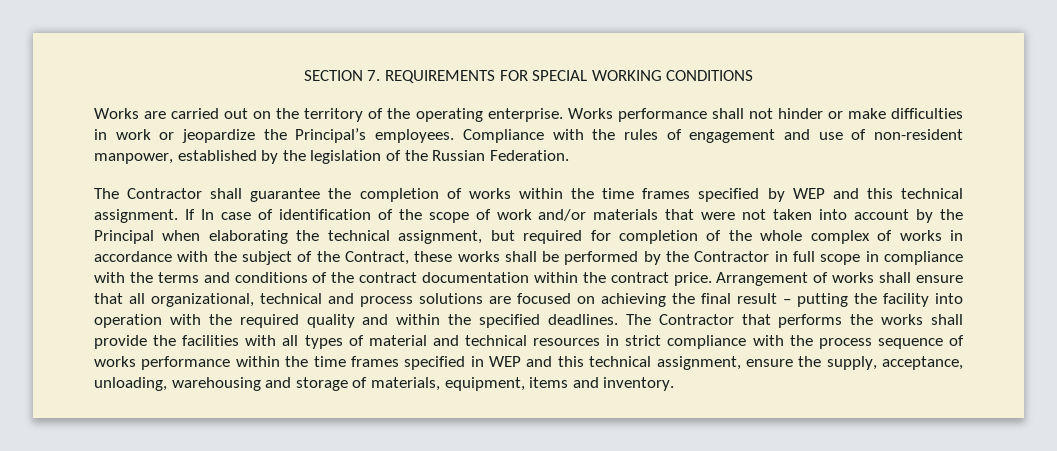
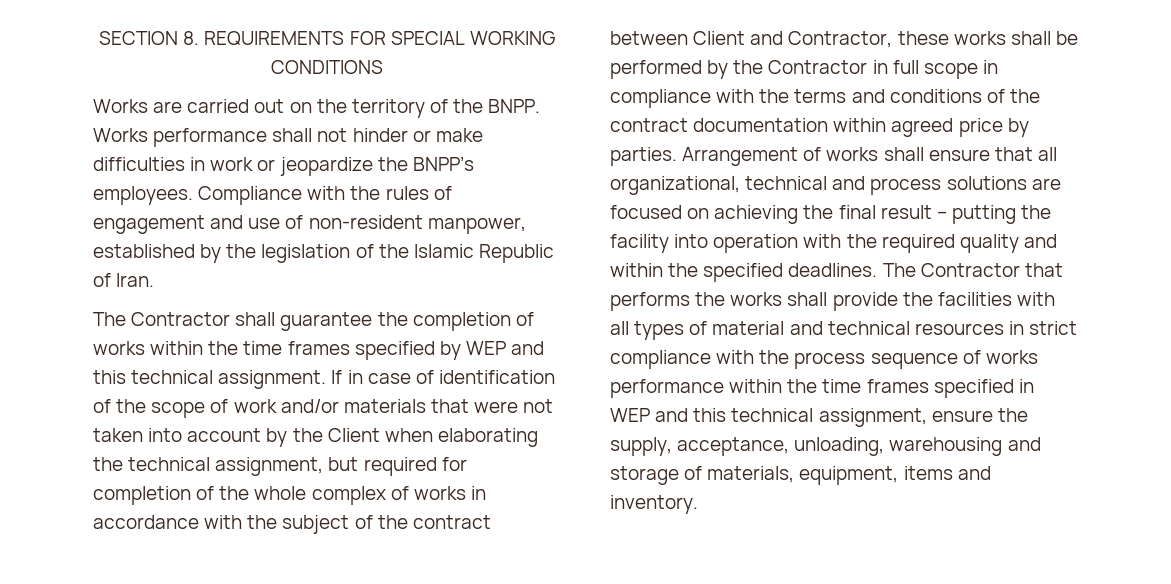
- SECTION 7. REQUIREMENTS FOR SPECIAL WORKING CONDITIONS
+ SECTION 8. REQUIREMENTS FOR SPECIAL WORKING CONDITIONS
- Works are carried out on the territory of the operating enterprise.
+ Works are carried out on the territory of the BNPP.
- Works performance shall not hinder or make difficulties in work or jeopardize the Principal’s employees.
+ Works performance shall not hinder or make difficulties in work or jeopardize the BNPP’s employees.
- Compliance with the rules of engagement and use of non-resident manpower, established by the legislation of the Russian Federation.
+ Compliance with the rules of engagement and use of non-resident manpower, established by the legislation of the Islamic Republic of Iran.
- If In case of identification of the scope of work and/or materials that were not taken into account by the Principal when elaborating the technical assignment, but required for completion of the whole complex of works in accordance with the subject of the Contract, these works shall be performed by the Contractor in full scope in compliance with the terms and conditions of the contract documentation within the contract price.
+ If in case of identification of the scope of work and/or materials that were not taken into account by the Client when elaborating the technical assignment, but required for completion of the whole complex of works in accordance with the subject of the contract between Client and Contractor, these works shall be performed by the Contractor in full scope in compliance with the terms and conditions of the contract documentation within agreed price by parties.

